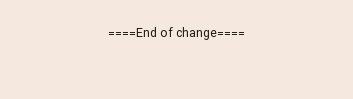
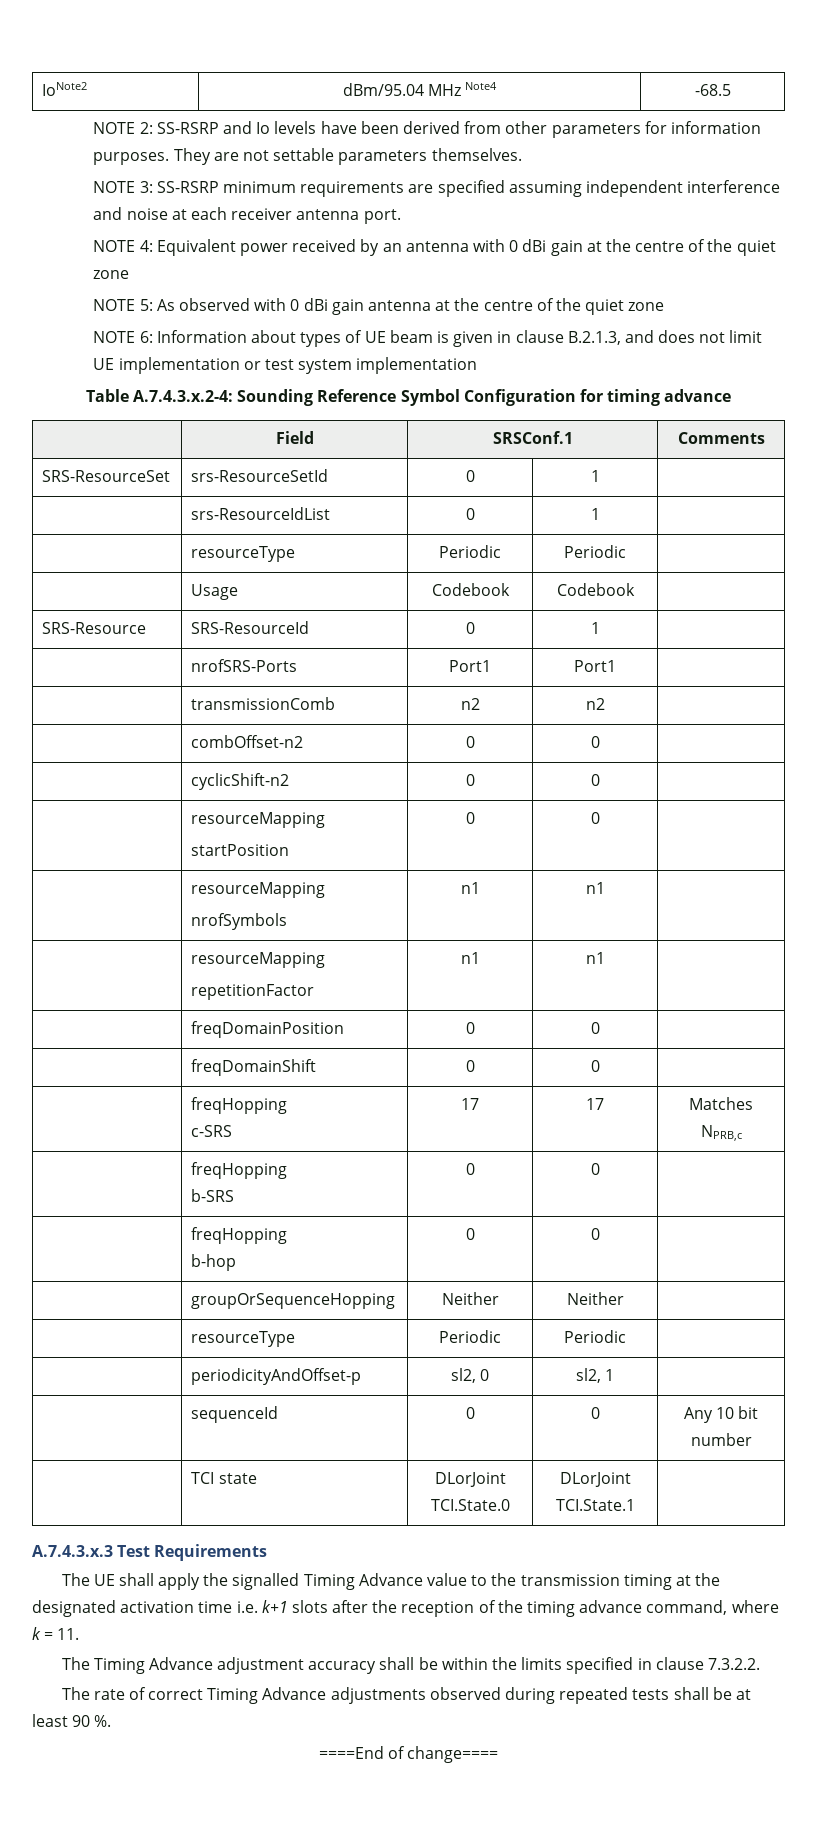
+ IoNote2 | dBm/95.04 MHz Note4 | -68.5
+ NOTE 2: SS-RSRP and Io levels have been derived from other parameters for information purposes. They are not settable parameters themselves.
+ NOTE 3: SS-RSRP minimum requirements are specified assuming independent interference and noise at each receiver antenna port.
+ NOTE 4: Equivalent power received by an antenna with 0 dBi gain at the centre of the quiet zone
+ NOTE 5: As observed with 0 dBi gain antenna at the centre of the quiet zone
+ NOTE 6: Information about types of UE beam is given in clause B.2.1.3, and does not limit UE implementation or test system implementation
+ Table A.7.4.3.x.2-4: Sounding Reference Symbol Configuration for timing advance
+ | Field | SRSConf.1 | Comments
+ SRS-ResourceSet | srs-ResourceSetId | 0 | 1 |
+ | srs-ResourceIdList | 0 | 1 |
+ | resourceType | Periodic | Periodic |
+ | Usage | Codebook | Codebook |
+ SRS-Resource | SRS-ResourceId | 0 | 1 |
+ | nrofSRS-Ports | Port1 | Port1 |
+ | transmissionComb | n2 | n2 |
+ | combOffset-n2 | 0 | 0 |
+ | cyclicShift-n2 | 0 | 0 |
+ | resourceMapping
+ startPosition | 0 | 0 |
+ | resourceMapping
+ nrofSymbols | n1 | n1 |
+ | resourceMapping
+ repetitionFactor | n1 | n1 |
+ | freqDomainPosition | 0 | 0 |
+ | freqDomainShift | 0 | 0 |
+ | freqHopping
+ c-SRS | 17 | 17 | Matches NPRB,c
+ | freqHopping
+ b-SRS | 0 | 0 |
+ | freqHopping
+ b-hop | 0 | 0 |
+ | groupOrSequenceHopping | Neither | Neither |
+ | resourceType | Periodic | Periodic |
+ | periodicityAndOffset-p | sl2, 0 | sl2, 1 |
+ | sequenceId | 0 | 0 | Any 10 bit number
+ | TCI state | DLorJoint TCI.State.0 | DLorJoint TCI.State.1 |
+ A.7.4.3.x.3 Test Requirements
+ The UE shall apply the signalled Timing Advance value to the transmission timing at the designated activation time i.e. k+1 slots after the reception of the timing advance command, where k = 11.
+ The Timing Advance adjustment accuracy shall be within the limits specified in clause 7.3.2.2.
+ The rate of correct Timing Advance adjustments observed during repeated tests shall be at least 90 %.

